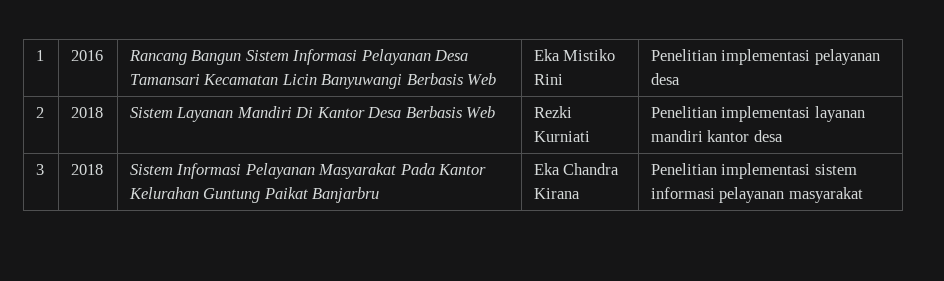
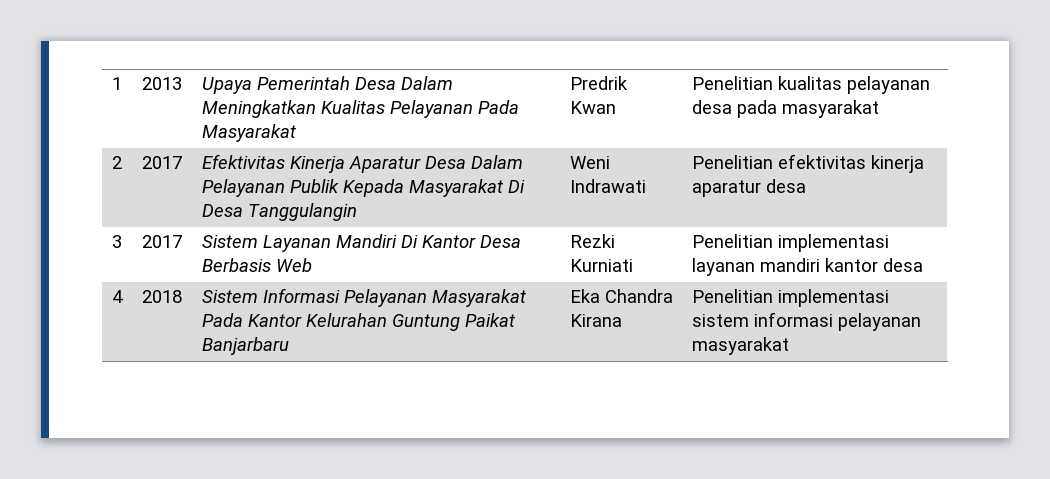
- 1 | 2016 | Rancang Bangun Sistem Informasi Pelayanan Desa Tamansari Kecamatan Licin Banyuwangi Berbasis Web | Eka Mistiko Rini | Penelitian implementasi pelayanan desa
+ 1 | 2013 | Upaya Pemerintah Desa Dalam Meningkatkan Kualitas Pelayanan Pada Masyarakat | Predrik Kwan | Penelitian kualitas pelayanan desa pada masyarakat
- 2 | 2018 | Sistem Layanan Mandiri Di Kantor Desa Berbasis Web | Rezki Kurniati | Penelitian implementasi layanan mandiri kantor desa
+ 2 | 2017 | Efektivitas Kinerja Aparatur Desa Dalam Pelayanan Publik Kepada Masyarakat Di Desa Tanggulangin | Weni Indrawati | Penelitian efektivitas kinerja aparatur desa
+ 3 | 2017 | Sistem Layanan Mandiri Di Kantor Desa Berbasis Web | Rezki Kurniati | Penelitian implementasi layanan mandiri kantor desa
- 3 | 2018 | Sistem Informasi Pelayanan Masyarakat Pada Kantor Kelurahan Guntung Paikat Banjarbru | Eka Chandra Kirana | Penelitian implementasi sistem informasi pelayanan masyarakat
+ 4 | 2018 | Sistem Informasi Pelayanan Masyarakat Pada Kantor Kelurahan Guntung Paikat Banjarbaru | Eka Chandra Kirana | Penelitian implementasi sistem informasi pelayanan masyarakat

